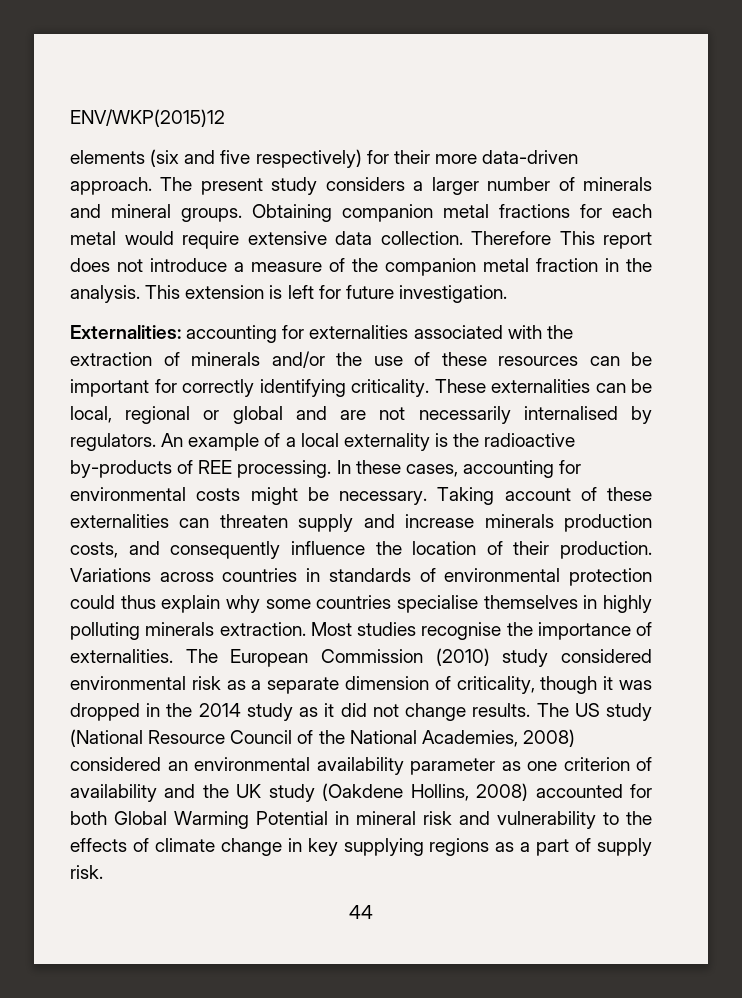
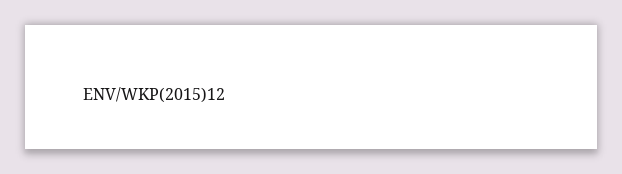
- elements (six and five respectively) for their more data-driven approach. The present study considers a larger number of minerals and mineral groups. Obtaining companion metal fractions for each metal would require extensive data collection. Therefore This report does not introduce a measure of the companion metal fraction in the analysis. This extension is left for future investigation.
- Externalities: accounting for externalities associated with the extraction of minerals and/or the use of these resources can be important for correctly identifying criticality. These externalities can be local, regional or global and are not necessarily internalised by regulators. An example of a local externality is the radioactive by-products of REE processing. In these cases, accounting for environmental costs might be necessary. Taking account of these externalities can threaten supply and increase minerals production costs, and consequently influence the location of their production. Variations across countries in standards of environmental protection could thus explain why some countries specialise themselves in highly polluting minerals extraction. Most studies recognise the importance of externalities. The European Commission (2010) study considered environmental risk as a separate dimension of criticality, though it was dropped in the 2014 study as it did not change results. The US study (National Resource Council of the National Academies, 2008) considered an environmental availability parameter as one criterion of availability and the UK study (Oakdene Hollins, 2008) accounted for both Global Warming Potential in mineral risk and vulnerability to the effects of climate change in key supplying regions as a part of supply risk.
- 44

